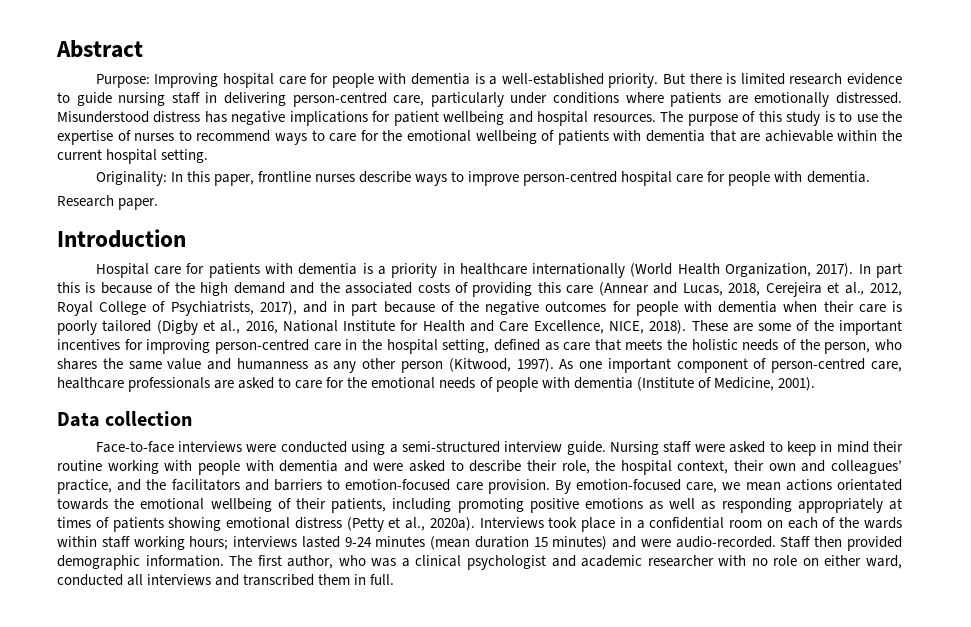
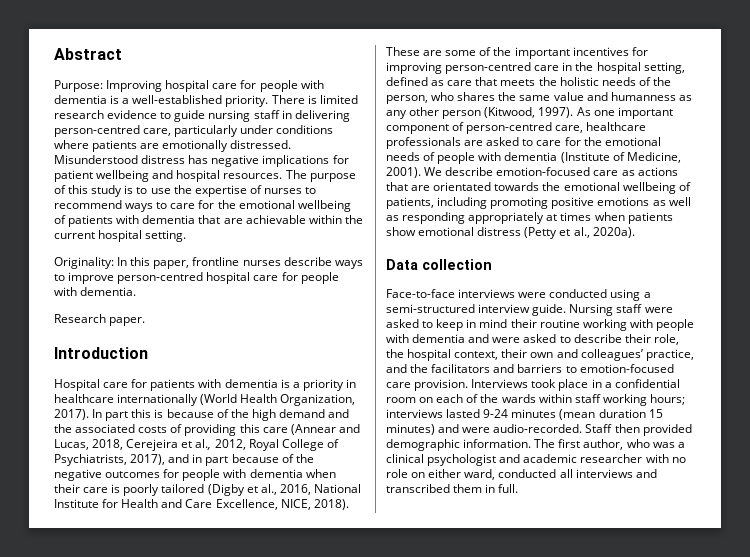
- But there is limited research evidence to guide nursing staff in delivering person-centred care, particularly under conditions where patients are emotionally distressed.
+ There is limited research evidence to guide nursing staff in delivering person-centred care, particularly under conditions where patients are emotionally distressed.
+ We describe emotion-focused care as actions that are orientated towards the emotional wellbeing of patients, including promoting positive emotions as well as responding appropriately at times when patients show emotional distress (Petty et al., 2020a).
- By emotion-focused care, we mean actions orientated towards the emotional wellbeing of their patients, including promoting positive emotions as well as responding appropriately at times of patients showing emotional distress (Petty et al., 2020a).

